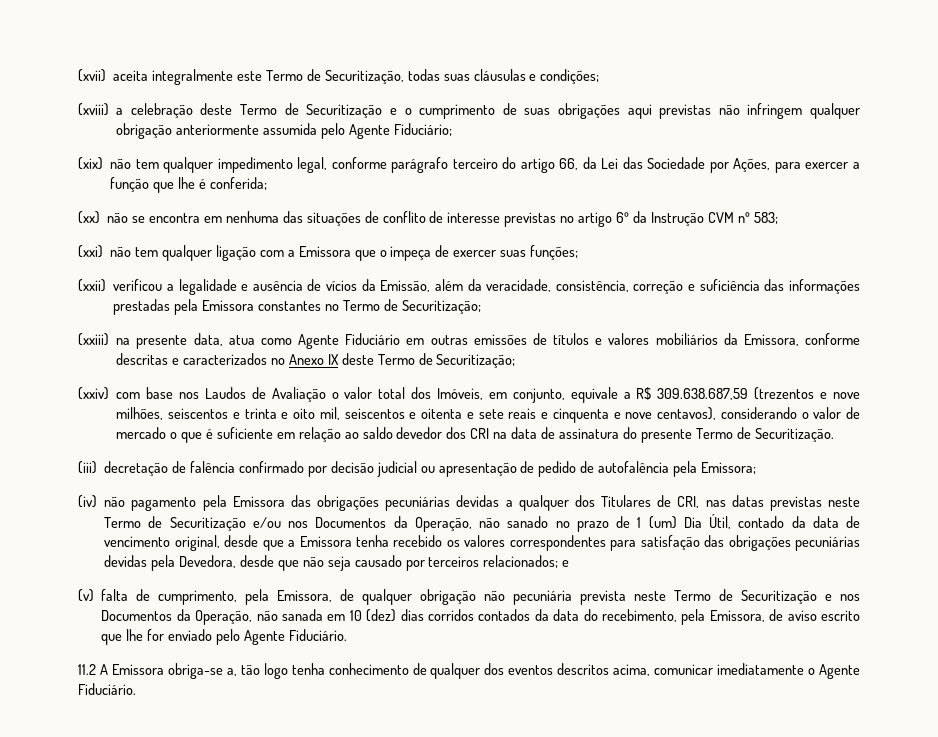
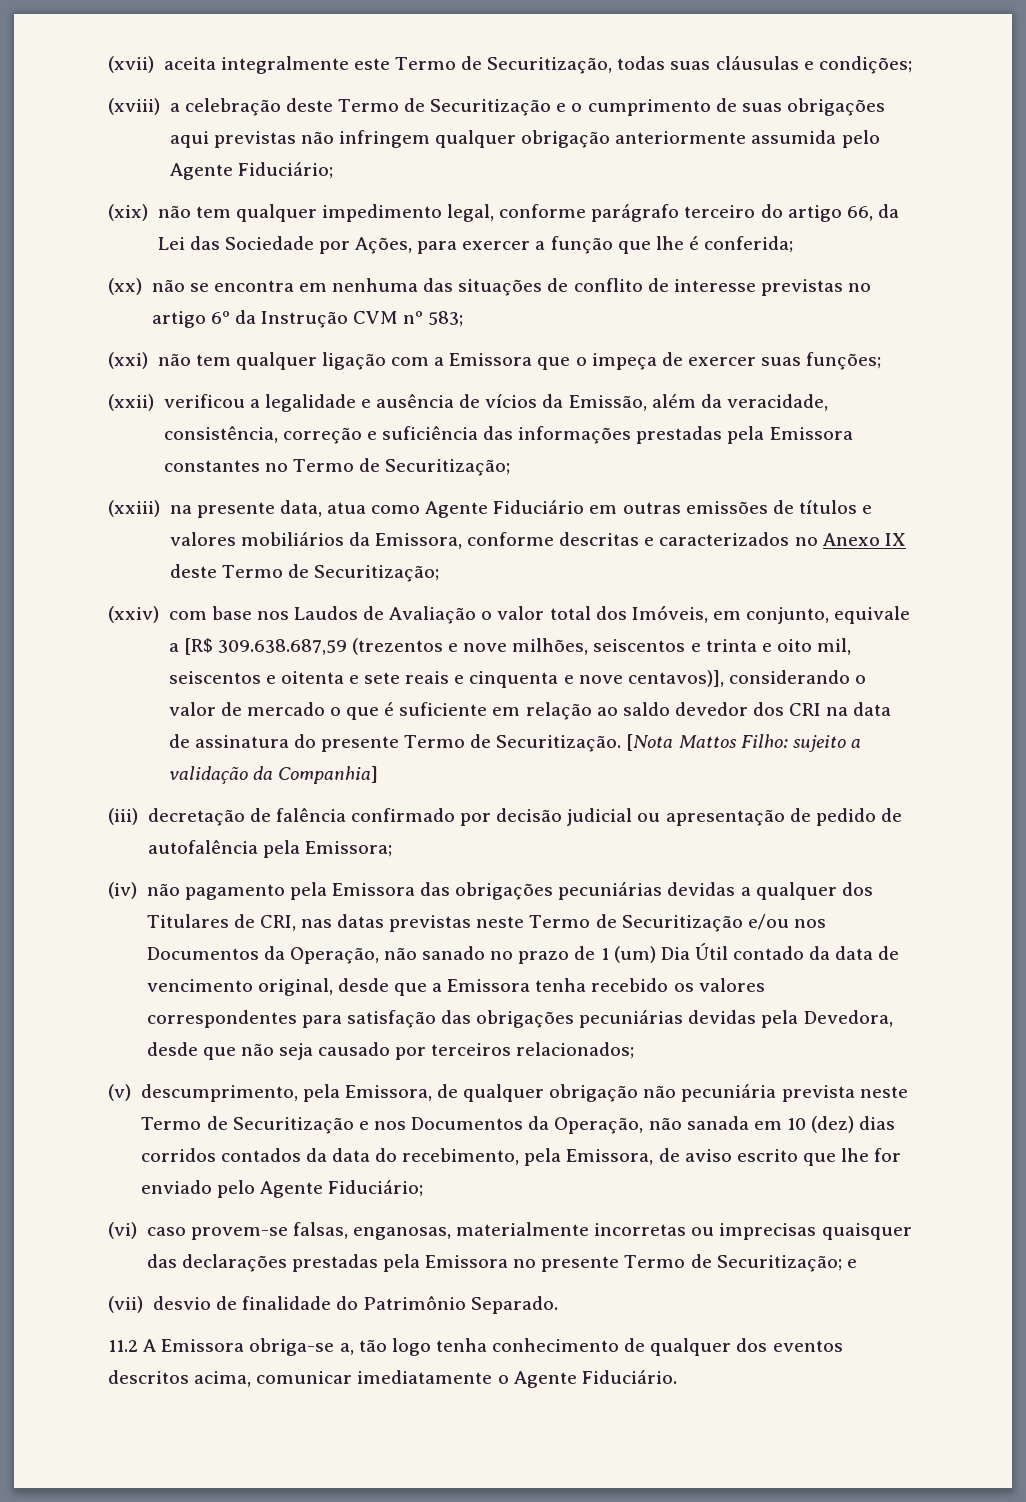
- (xxiv) com base nos Laudos de Avaliação o valor total dos Imóveis, em conjunto, equivale a R$ 309.638.687,59 (trezentos e nove milhões, seiscentos e trinta e oito mil, seiscentos e oitenta e sete reais e cinquenta e nove centavos), considerando o valor de mercado o que é suficiente em relação ao saldo devedor dos CRI na data de assinatura do presente Termo de Securitização.
+ (xxiv) com base nos Laudos de Avaliação o valor total dos Imóveis, em conjunto, equivale a [R$ 309.638.687,59 (trezentos e nove milhões, seiscentos e trinta e oito mil, seiscentos e oitenta e sete reais e cinquenta e nove centavos)], considerando o valor de mercado o que é suficiente em relação ao saldo devedor dos CRI na data de assinatura do presente Termo de Securitização. [Nota Mattos Filho: sujeito a validação da Companhia]
- (iv) não pagamento pela Emissora das obrigações pecuniárias devidas a qualquer dos Titulares de CRI, nas datas previstas neste Termo de Securitização e/ou nos Documentos da Operação, não sanado no prazo de 1 (um) Dia Útil, contado da data de vencimento original, desde que a Emissora tenha recebido os valores correspondentes para satisfação das obrigações pecuniárias devidas pela Devedora, desde que não seja causado por terceiros relacionados; e
+ (iv) não pagamento pela Emissora das obrigações pecuniárias devidas a qualquer dos Titulares de CRI, nas datas previstas neste Termo de Securitização e/ou nos Documentos da Operação, não sanado no prazo de 1 (um) Dia Útil contado da data de vencimento original, desde que a Emissora tenha recebido os valores correspondentes para satisfação das obrigações pecuniárias devidas pela Devedora, desde que não seja causado por terceiros relacionados;
- (v) falta de cumprimento, pela Emissora, de qualquer obrigação não pecuniária prevista neste Termo de Securitização e nos Documentos da Operação, não sanada em 10 (dez) dias corridos contados da data do recebimento, pela Emissora, de aviso escrito que lhe for enviado pelo Agente Fiduciário.
+ (v) descumprimento, pela Emissora, de qualquer obrigação não pecuniária prevista neste Termo de Securitização e nos Documentos da Operação, não sanada em 10 (dez) dias corridos contados da data do recebimento, pela Emissora, de aviso escrito que lhe for enviado pelo Agente Fiduciário;
+ (vi) caso provem-se falsas, enganosas, materialmente incorretas ou imprecisas quaisquer das declarações prestadas pela Emissora no presente Termo de Securitização; e
+ (vii) desvio de finalidade do Patrimônio Separado.

